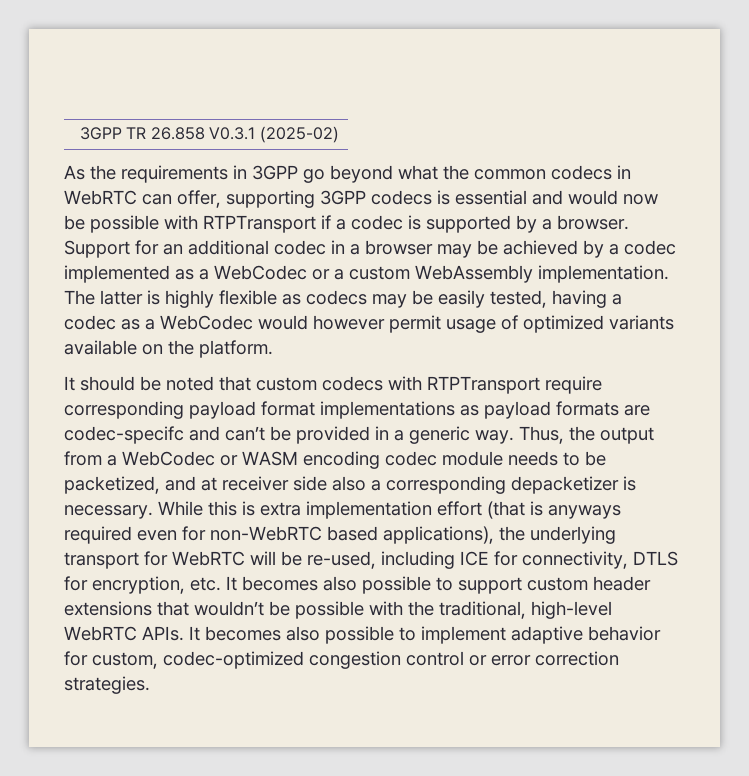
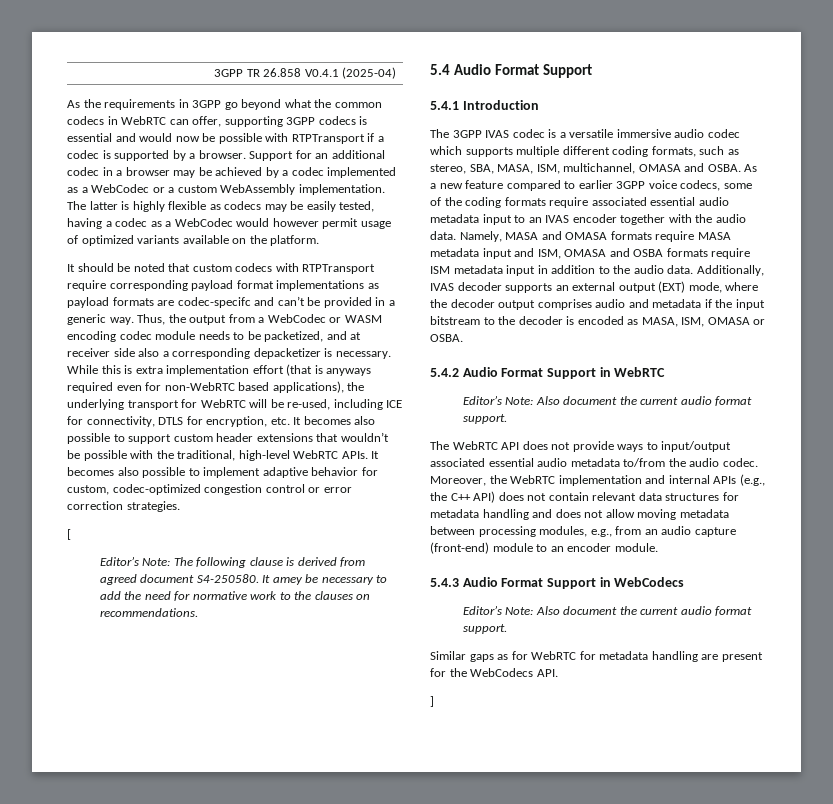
- 3GPP TR 26.858 V0.3.1 (2025-02)
+ 3GPP TR 26.858 V0.4.1 (2025-04)
+ [
+ Editor’s Note: The following clause is derived from agreed document S4-250580. It amey be necessary to add the need for normative work to the clauses on recommendations.
+ 5.4 Audio Format Support
+ 5.4.1 Introduction
+ The 3GPP IVAS codec is a versatile immersive audio codec which supports multiple different coding formats, such as stereo, SBA, MASA, ISM, multichannel, OMASA and OSBA. As a new feature compared to earlier 3GPP voice codecs, some of the coding formats require associated essential audio metadata input to an IVAS encoder together with the audio data. Namely, MASA and OMASA formats require MASA metadata input and ISM, OMASA and OSBA formats require ISM metadata input in addition to the audio data. Additionally, IVAS decoder supports an external output (EXT) mode, where the decoder output comprises audio and metadata if the input bitstream to the decoder is encoded as MASA, ISM, OMASA or OSBA.
+ 5.4.2 Audio Format Support in WebRTC
+ Editor’s Note: Also document the current audio format support.
+ The WebRTC API does not provide ways to input/output associated essential audio metadata to/from the audio codec. Moreover, the WebRTC implementation and internal APIs (e.g., the C++ API) does not contain relevant data structures for metadata handling and does not allow moving metadata between processing modules, e.g., from an audio capture (front-end) module to an encoder module.
+ 5.4.3 Audio Format Support in WebCodecs
+ Editor’s Note: Also document the current audio format support.
+ Similar gaps as for WebRTC for metadata handling are present for the WebCodecs API.
+ ]

